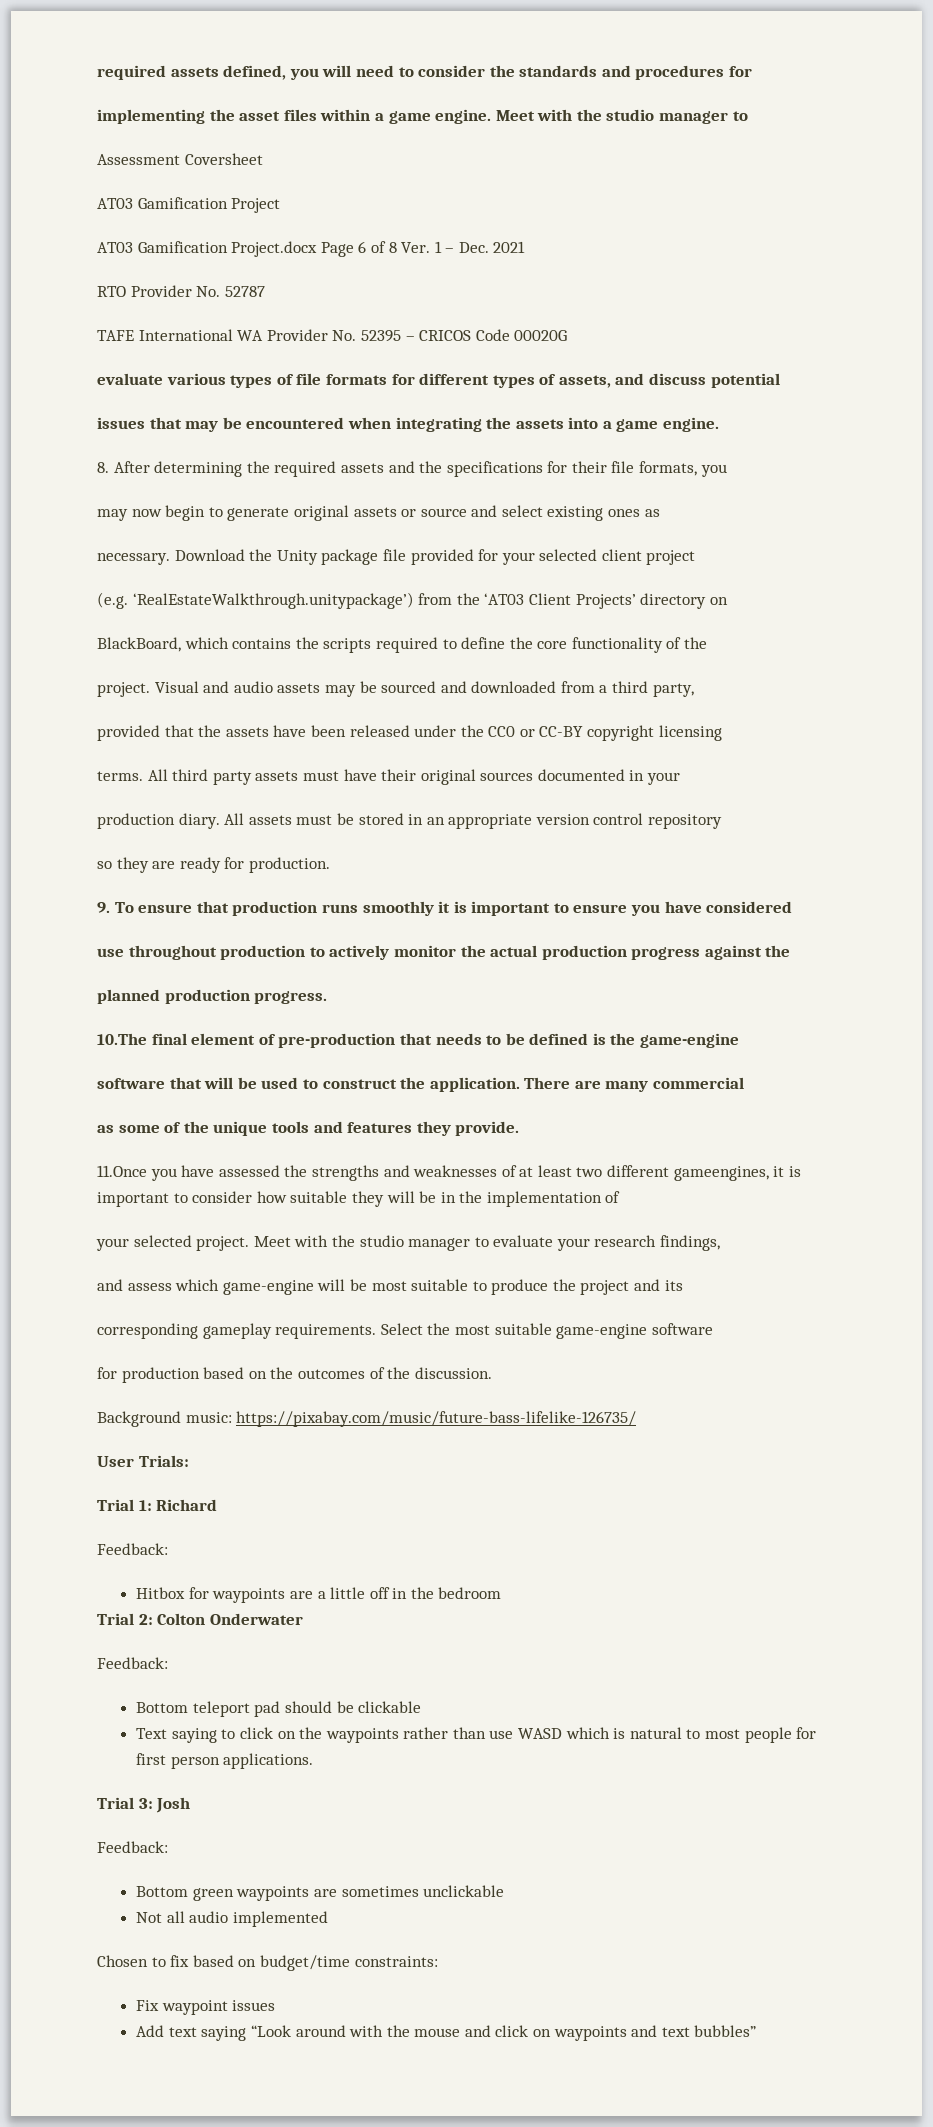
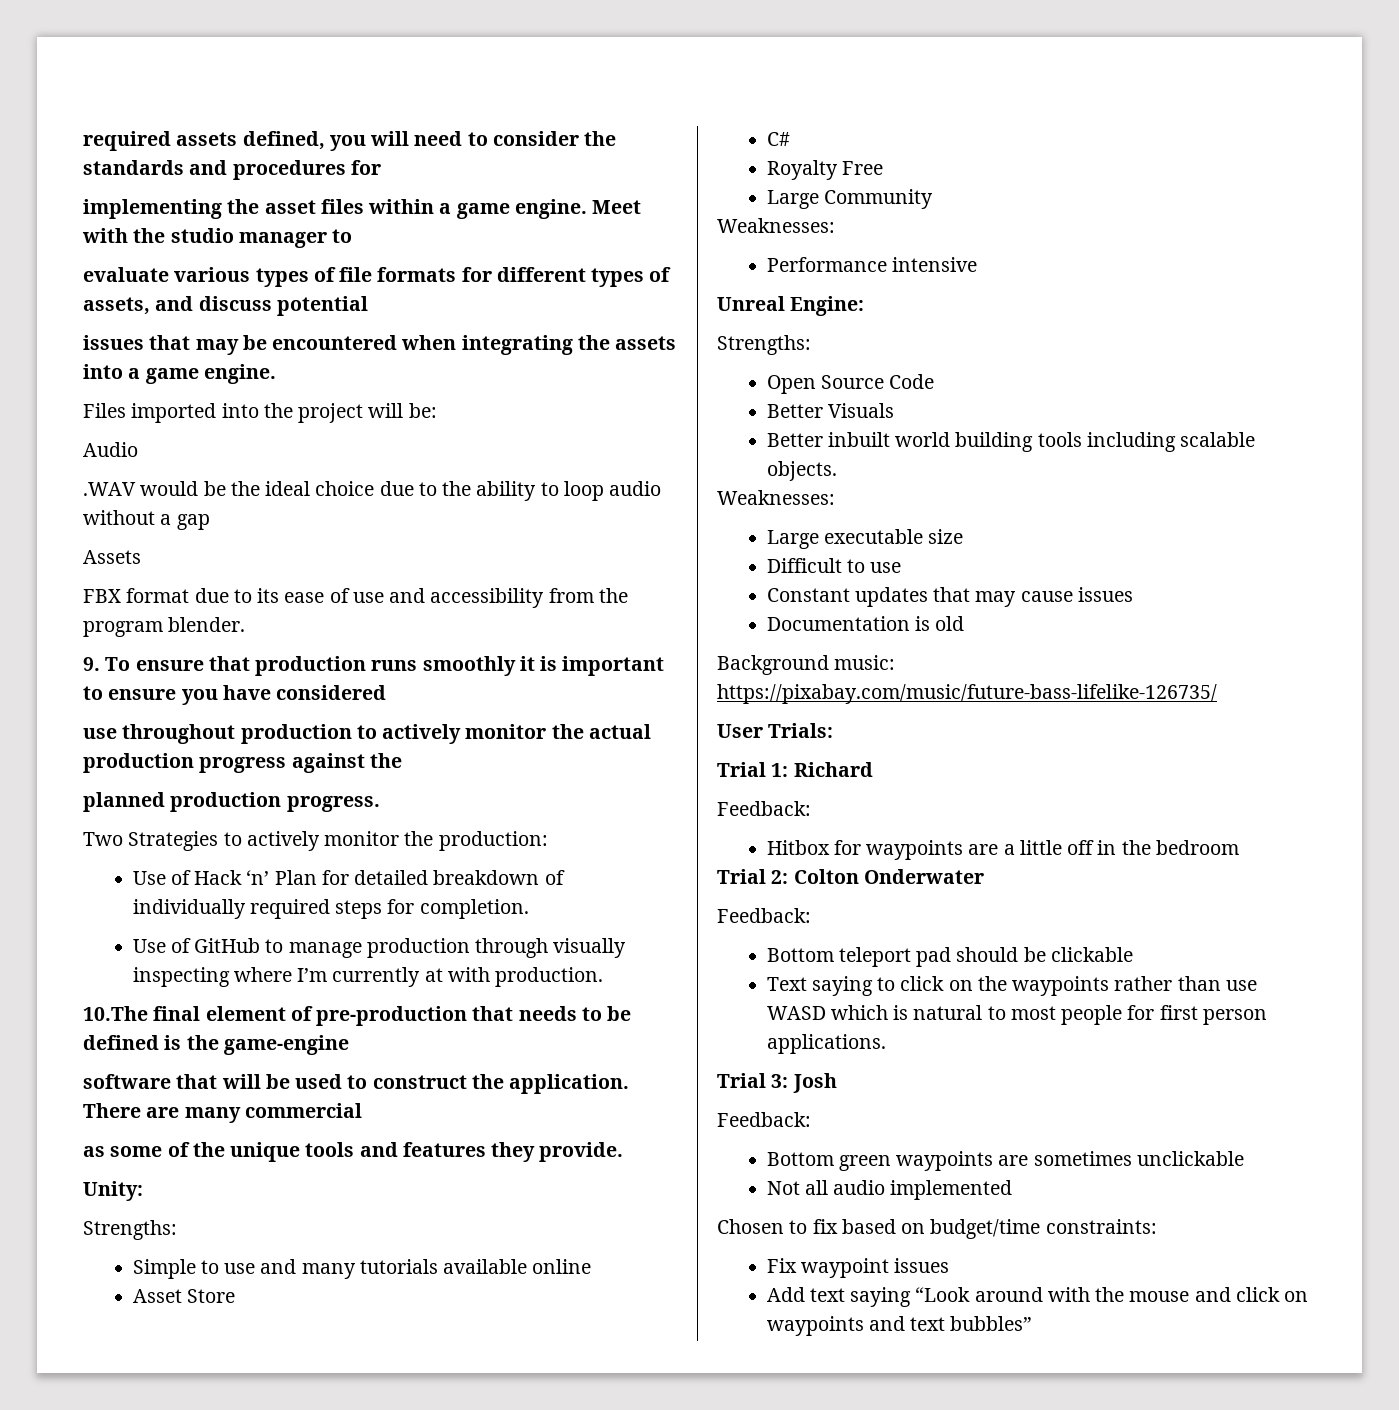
- Assessment Coversheet
- AT03 Gamification Project
- AT03 Gamification Project.docx Page 6 of 8 Ver. 1 – Dec. 2021
- RTO Provider No. 52787
- TAFE International WA Provider No. 52395 – CRICOS Code 00020G
- 8. After determining the required assets and the specifications for their file formats, you
- may now begin to generate original assets or source and select existing ones as
- necessary. Download the Unity package file provided for your selected client project
- (e.g. ‘RealEstateWalkthrough.unitypackage’) from the ‘AT03 Client Projects’ directory on
- BlackBoard, which contains the scripts required to define the core functionality of the
- project. Visual and audio assets may be sourced and downloaded from a third party,
- provided that the assets have been released under the CC0 or CC-BY copyright licensing
- terms. All third party assets must have their original sources documented in your
- production diary. All assets must be stored in an appropriate version control repository
- so they are ready for production.
+ Files imported into the project will be:
+ Audio
+ .WAV would be the ideal choice due to the ability to loop audio without a gap
+ Assets
+ FBX format due to its ease of use and accessibility from the program blender.
+ Two Strategies to actively monitor the production:
+ Use of Hack ‘n’ Plan for detailed breakdown of individually required steps for completion.
+ Use of GitHub to manage production through visually inspecting where I’m currently at with production.
- 11.Once you have assessed the strengths and weaknesses of at least two different gameengines, it is important to consider how suitable they will be in the implementation of
- your selected project. Meet with the studio manager to evaluate your research findings,
- and assess which game-engine will be most suitable to produce the project and its
- corresponding gameplay requirements. Select the most suitable game-engine software
- for production based on the outcomes of the discussion.
+ Unity:
+ Strengths:
+ Simple to use and many tutorials available online
+ Asset Store
+ C#
+ Royalty Free
+ Large Community
+ Weaknesses:
+ Performance intensive
+ Unreal Engine:
+ Strengths:
+ Open Source Code
+ Better Visuals
+ Better inbuilt world building tools including scalable objects.
+ Weaknesses:
+ Large executable size
+ Difficult to use
+ Constant updates that may cause issues
+ Documentation is old

